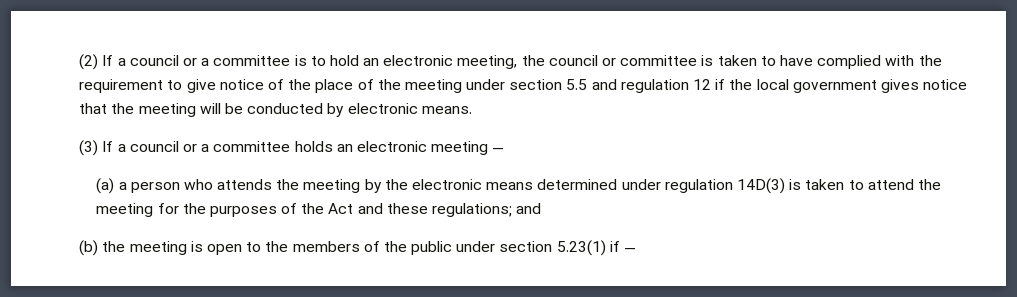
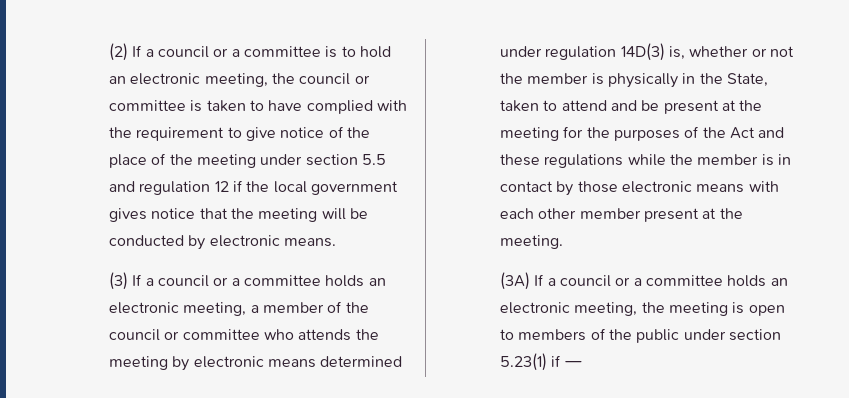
- (3) If a council or a committee holds an electronic meeting —
- (a) a person who attends the meeting by the electronic means determined under regulation 14D(3) is taken to attend the meeting for the purposes of the Act and these regulations; and
- (b) the meeting is open to the members of the public under section 5.23(1) if —
+ (3) If a council or a committee holds an electronic meeting, a member of the council or committee who attends the meeting by electronic means determined under regulation 14D(3) is, whether or not the member is physically in the State, taken to attend and be present at the meeting for the purposes of the Act and these regulations while the member is in contact by those electronic means with each other member present at the meeting.
+ (3A) If a council or a committee holds an electronic meeting, the meeting is open to members of the public under section 5.23(1) if —

